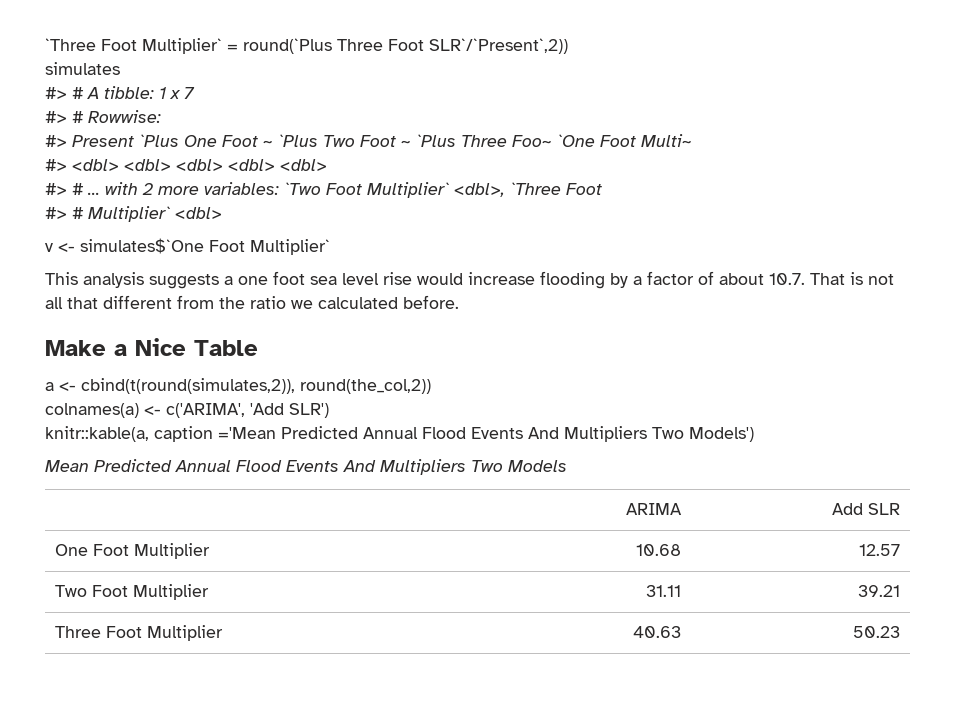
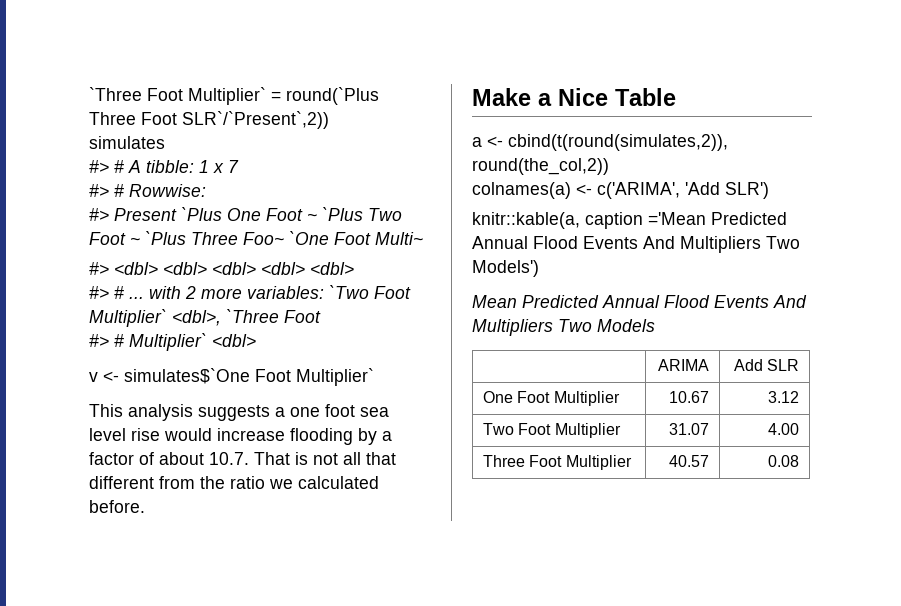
- One Foot Multiplier | 10.68 | 12.57
+ One Foot Multiplier | 10.67 | 3.12
- Two Foot Multiplier | 31.11 | 39.21
+ Two Foot Multiplier | 31.07 | 4.00
- Three Foot Multiplier | 40.63 | 50.23
+ Three Foot Multiplier | 40.57 | 0.08

